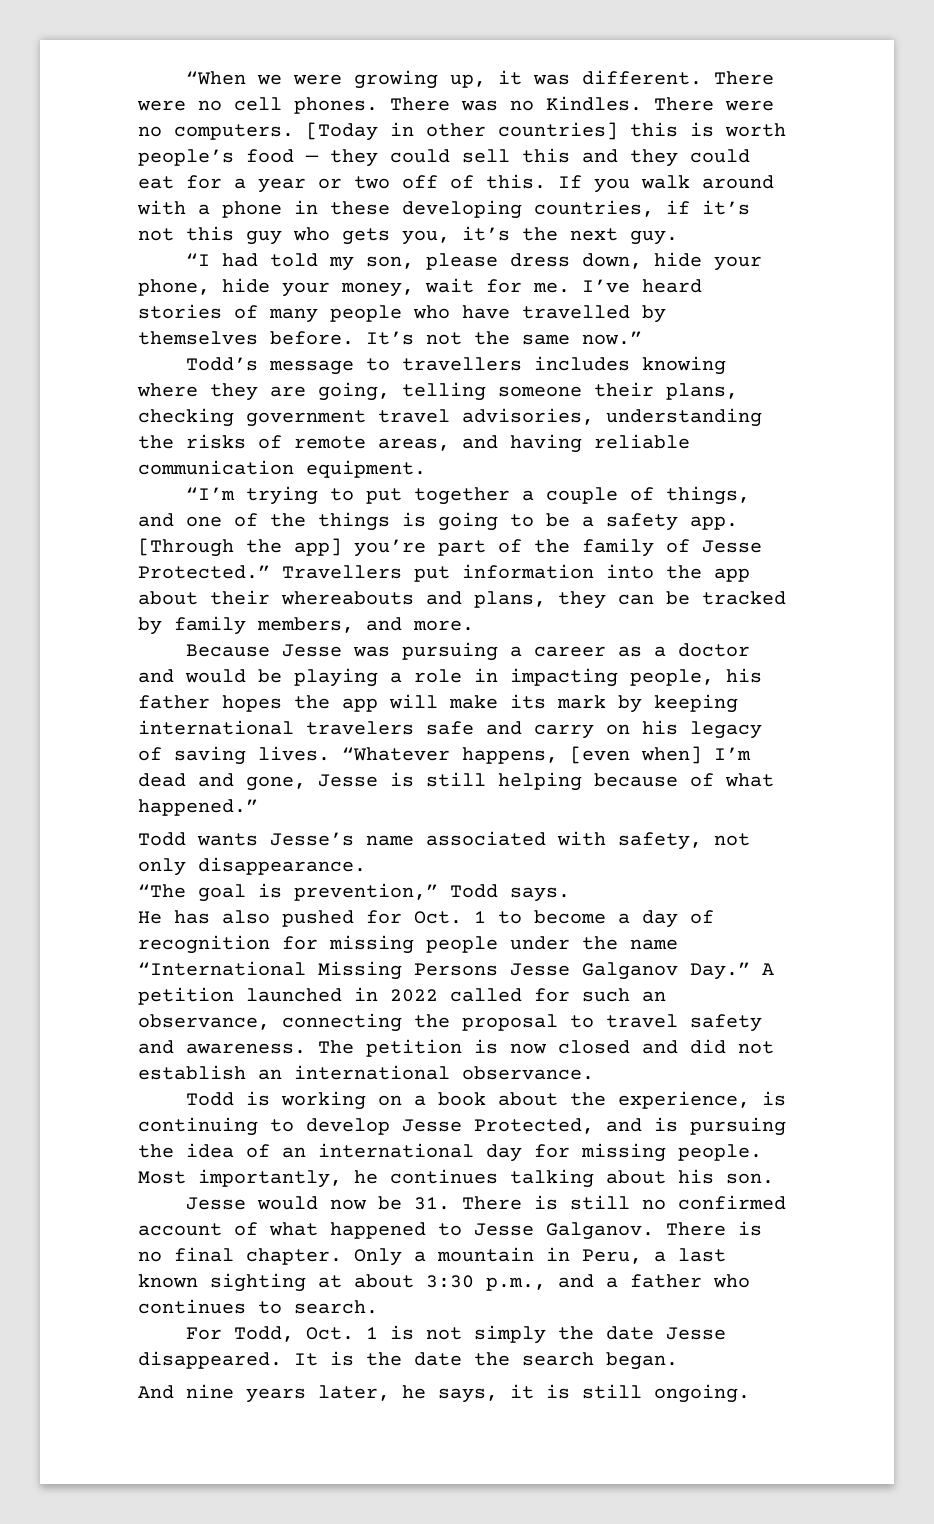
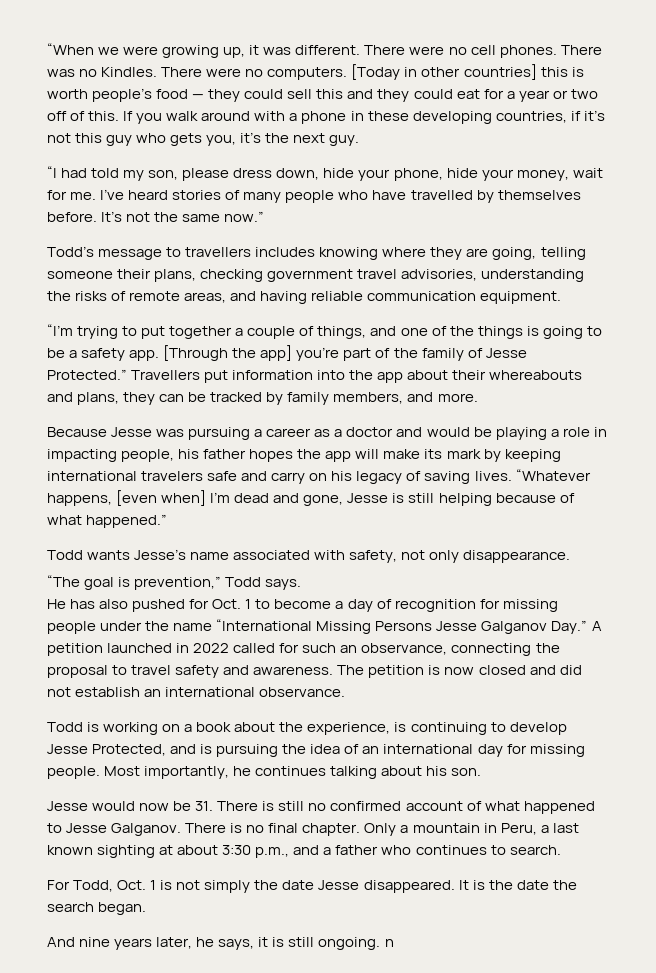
- And nine years later, he says, it is still ongoing.
+ And nine years later, he says, it is still ongoing. n

